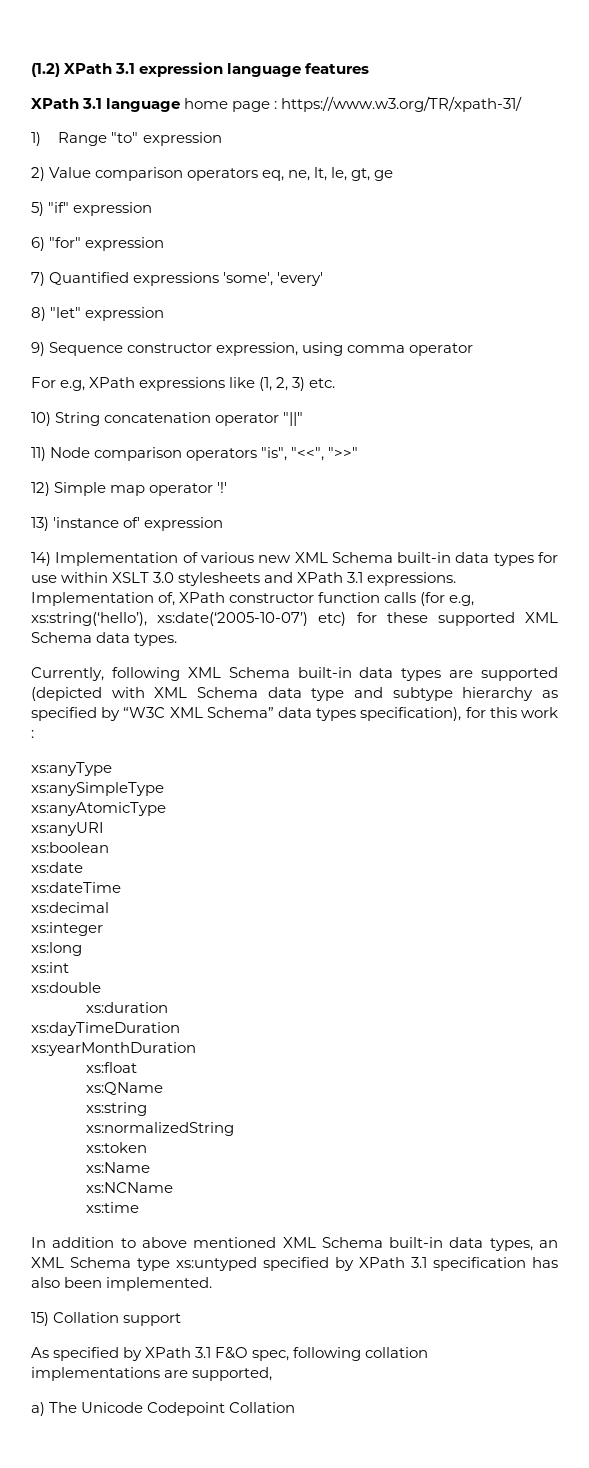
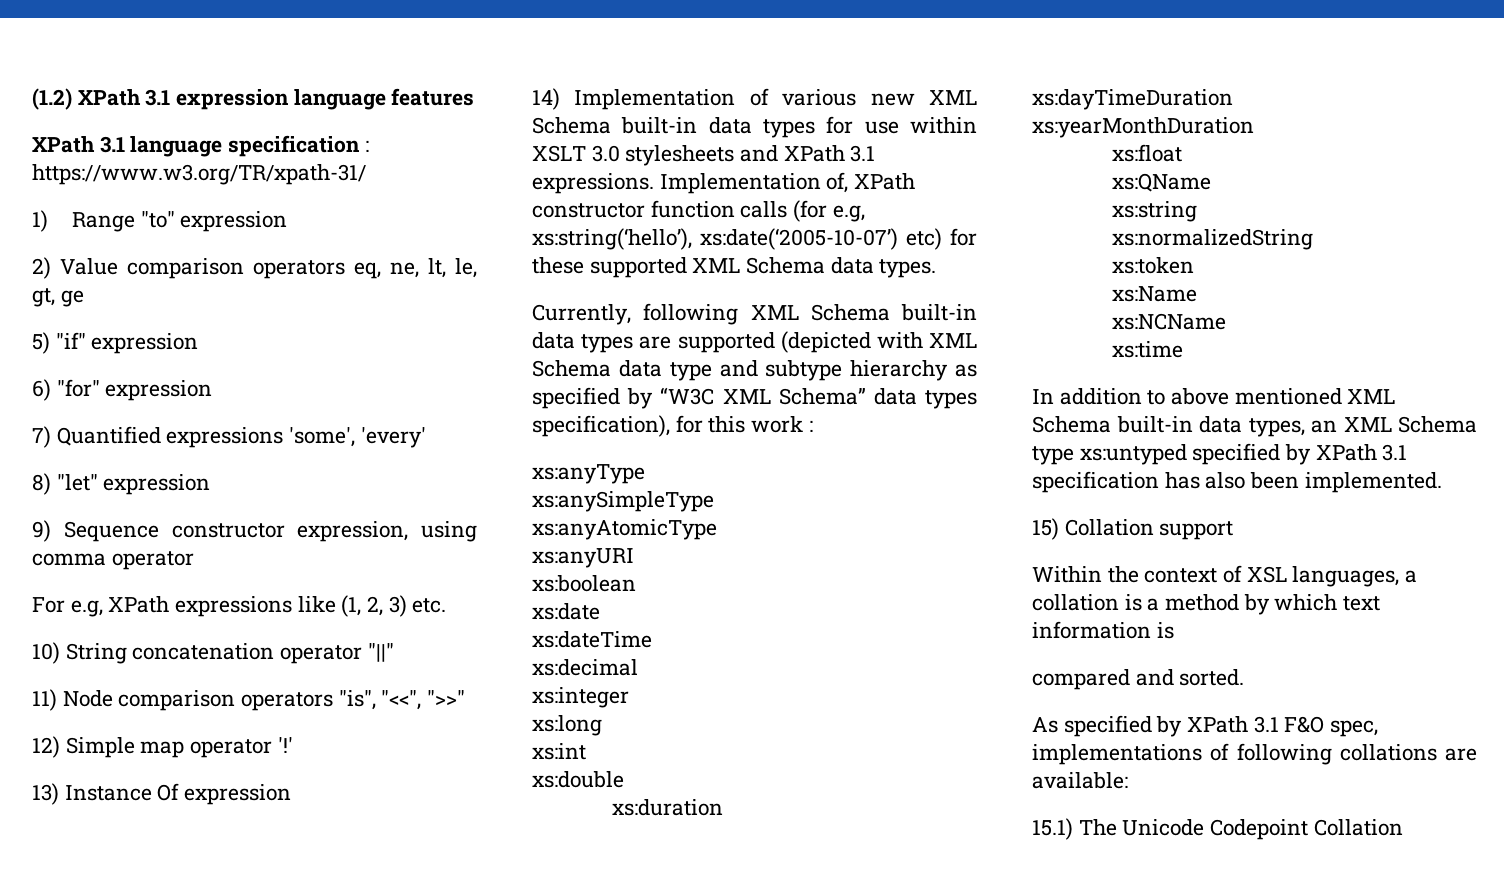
- XPath 3.1 language home page : https://www.w3.org/TR/xpath-31/
+ XPath 3.1 language specification : https://www.w3.org/TR/xpath-31/
- 13) 'instance of' expression
+ 13) Instance Of expression
+ Within the context of XSL languages, a collation is a method by which text information is
+ compared and sorted.
- As specified by XPath 3.1 F&O spec, following collation implementations are supported,
- a) The Unicode Codepoint Collation
+ As specified by XPath 3.1 F&O spec, implementations of following collations are available:
+ 15.1) The Unicode Codepoint Collation

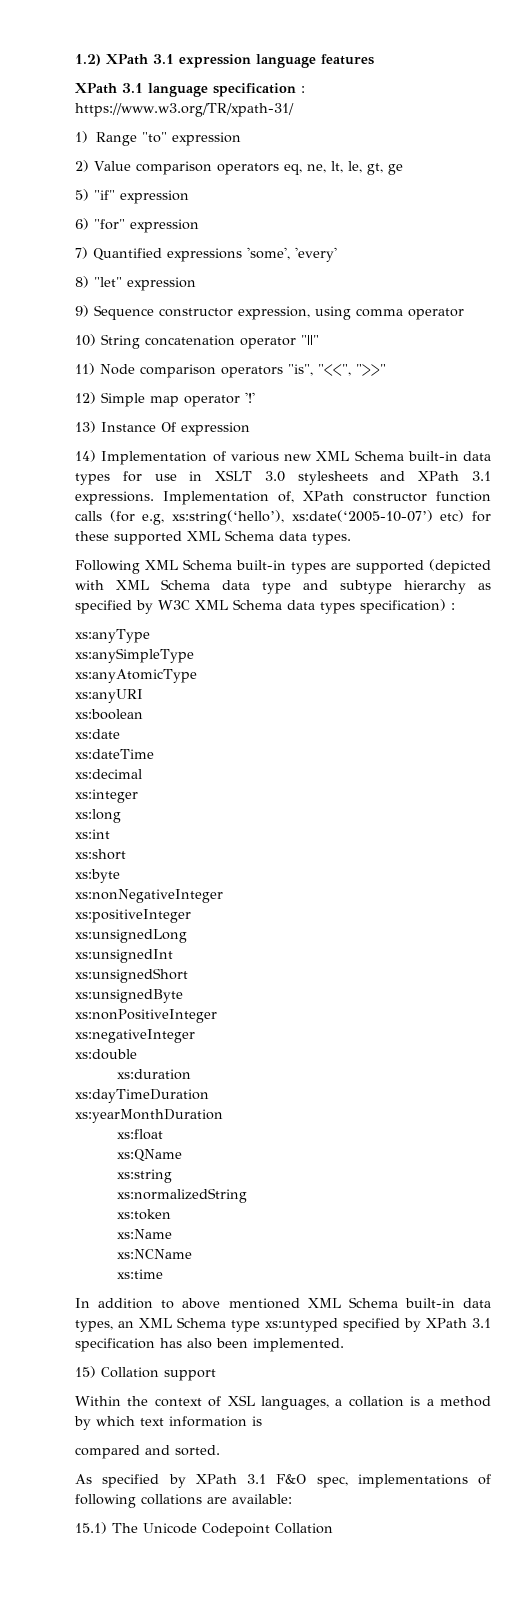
- (1.2) XPath 3.1 expression language features
+ 1.2) XPath 3.1 expression language features
- For e.g, XPath expressions like (1, 2, 3) etc.
- 14) Implementation of various new XML Schema built-in data types for use within XSLT 3.0 stylesheets and XPath 3.1 expressions.
+ 14) Implementation of various new XML Schema built-in data types for use in XSLT 3.0 stylesheets and XPath 3.1 expressions.
- Currently, following XML Schema built-in data types are supported (depicted with XML Schema data type and subtype hierarchy as specified by “W3C XML Schema” data types specification), for this work :
+ Following XML Schema built-in types are supported (depicted with XML Schema data type and subtype hierarchy as specified by W3C XML Schema data types specification) :
+ xs:short
+ xs:byte
+ xs:nonNegativeInteger
+ xs:positiveInteger
+ xs:unsignedLong
+ xs:unsignedInt
+ xs:unsignedShort
+ xs:unsignedByte
+ xs:nonPositiveInteger
+ xs:negativeInteger

